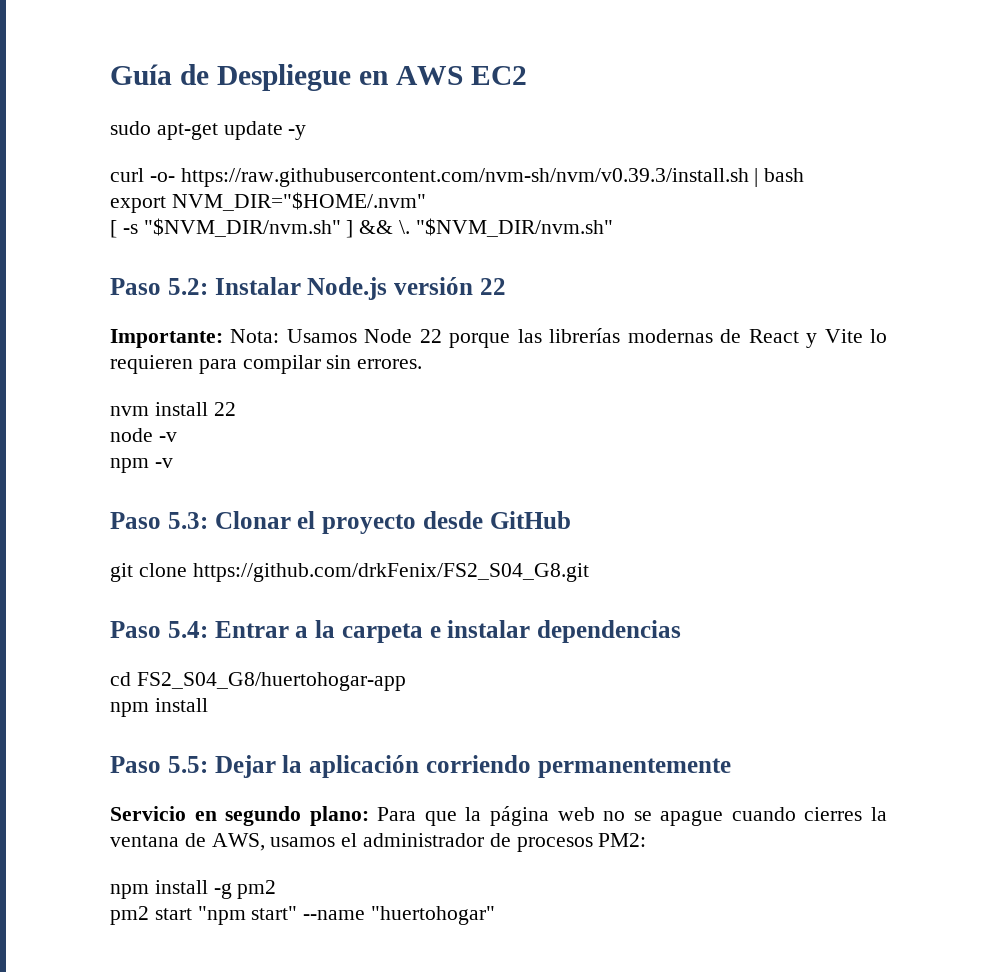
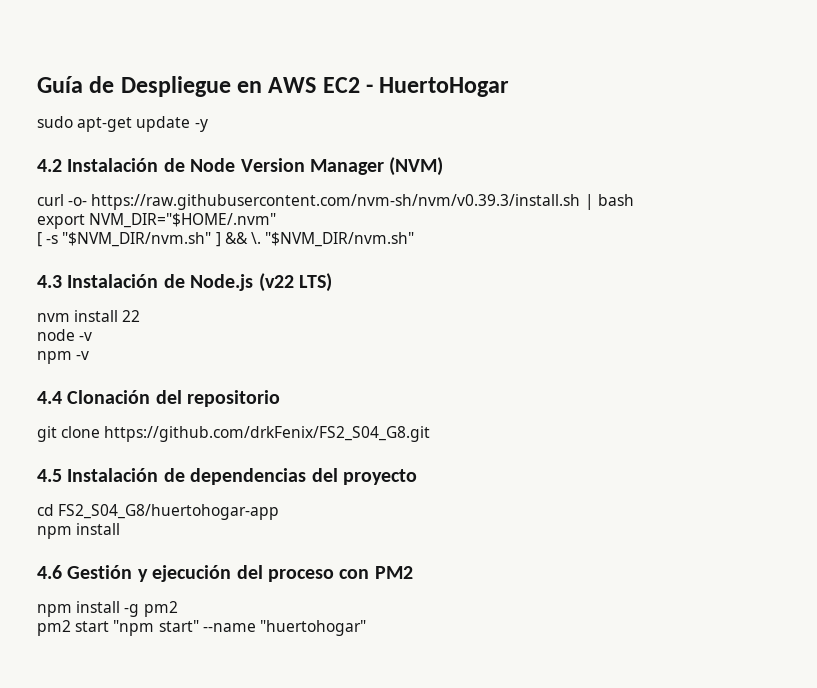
- Guía de Despliegue en AWS EC2
+ Guía de Despliegue en AWS EC2 - HuertoHogar
+ 4.2 Instalación de Node Version Manager (NVM)
- Paso 5.2: Instalar Node.js versión 22
- Importante: Nota: Usamos Node 22 porque las librerías modernas de React y Vite lo requieren para compilar sin errores.
+ 4.3 Instalación de Node.js (v22 LTS)
- Paso 5.3: Clonar el proyecto desde GitHub
+ 4.4 Clonación del repositorio
  git clone https://github.com/drkFenix/FS2_S04_G8.git
- Paso 5.4: Entrar a la carpeta e instalar dependencias
+ 4.5 Instalación de dependencias del proyecto
- Paso 5.5: Dejar la aplicación corriendo permanentemente
- Servicio en segundo plano: Para que la página web no se apague cuando cierres la ventana de AWS, usamos el administrador de procesos PM2:
+ 4.6 Gestión y ejecución del proceso con PM2

